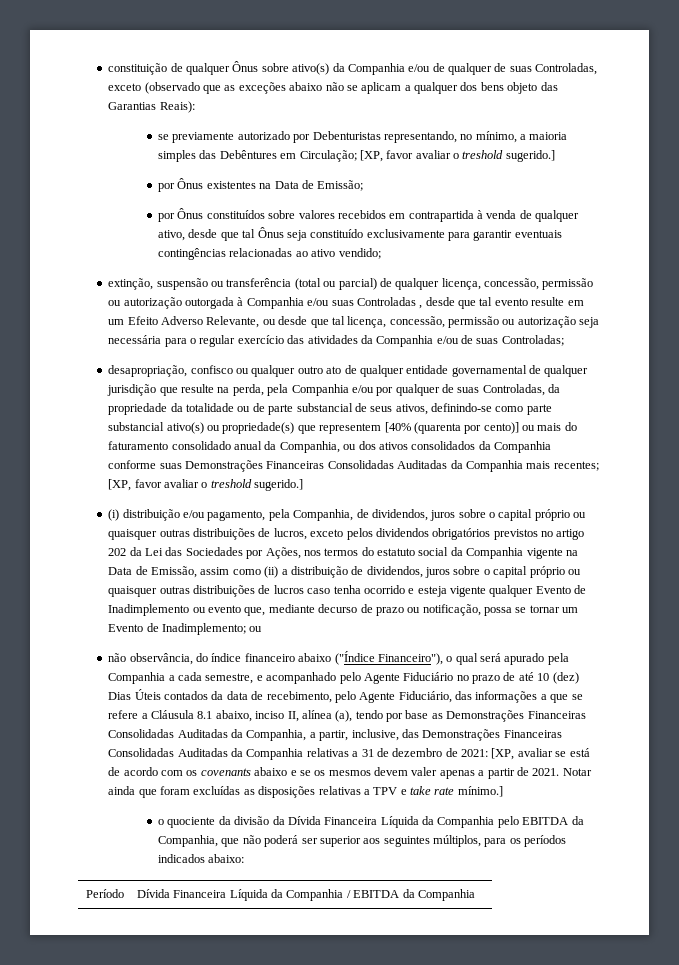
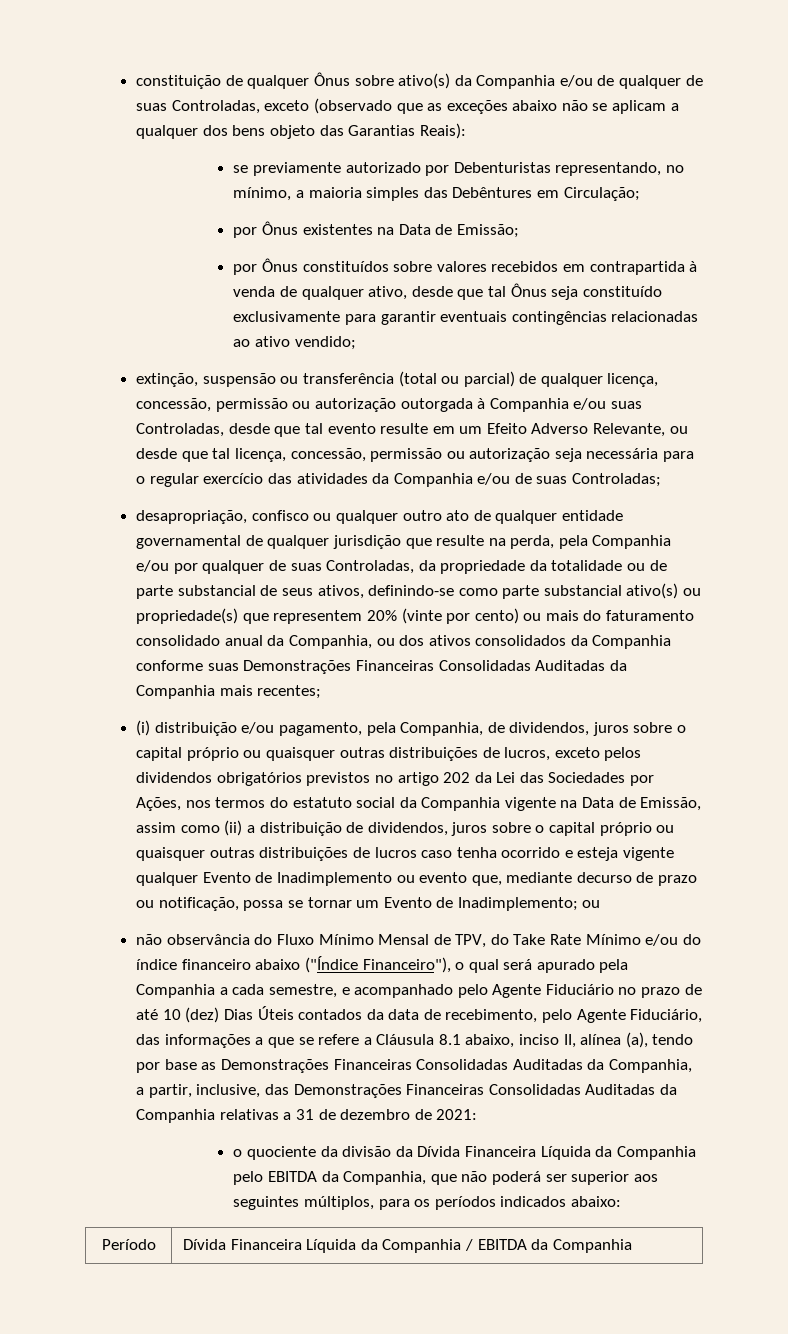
- se previamente autorizado por Debenturistas representando, no mínimo, a maioria simples das Debêntures em Circulação; [XP, favor avaliar o treshold sugerido.]
+ se previamente autorizado por Debenturistas representando, no mínimo, a maioria simples das Debêntures em Circulação;
- extinção, suspensão ou transferência (total ou parcial) de qualquer licença, concessão, permissão ou autorização outorgada à Companhia e/ou suas Controladas , desde que tal evento resulte em um Efeito Adverso Relevante, ou desde que tal licença, concessão, permissão ou autorização seja necessária para o regular exercício das atividades da Companhia e/ou de suas Controladas;
+ extinção, suspensão ou transferência (total ou parcial) de qualquer licença, concessão, permissão ou autorização outorgada à Companhia e/ou suas Controladas, desde que tal evento resulte em um Efeito Adverso Relevante, ou desde que tal licença, concessão, permissão ou autorização seja necessária para o regular exercício das atividades da Companhia e/ou de suas Controladas;
- desapropriação, confisco ou qualquer outro ato de qualquer entidade governamental de qualquer jurisdição que resulte na perda, pela Companhia e/ou por qualquer de suas Controladas, da propriedade da totalidade ou de parte substancial de seus ativos, definindo-se como parte substancial ativo(s) ou propriedade(s) que representem [40% (quarenta por cento)] ou mais do faturamento consolidado anual da Companhia, ou dos ativos consolidados da Companhia conforme suas Demonstrações Financeiras Consolidadas Auditadas da Companhia mais recentes; [XP, favor avaliar o treshold sugerido.]
+ desapropriação, confisco ou qualquer outro ato de qualquer entidade governamental de qualquer jurisdição que resulte na perda, pela Companhia e/ou por qualquer de suas Controladas, da propriedade da totalidade ou de parte substancial de seus ativos, definindo-se como parte substancial ativo(s) ou propriedade(s) que representem 20% (vinte por cento) ou mais do faturamento consolidado anual da Companhia, ou dos ativos consolidados da Companhia conforme suas Demonstrações Financeiras Consolidadas Auditadas da Companhia mais recentes;
- não observância, do índice financeiro abaixo ("Índice Financeiro"), o qual será apurado pela Companhia a cada semestre, e acompanhado pelo Agente Fiduciário no prazo de até 10 (dez) Dias Úteis contados da data de recebimento, pelo Agente Fiduciário, das informações a que se refere a Cláusula 8.1 abaixo, inciso II, alínea (a), tendo por base as Demonstrações Financeiras Consolidadas Auditadas da Companhia, a partir, inclusive, das Demonstrações Financeiras Consolidadas Auditadas da Companhia relativas a 31 de dezembro de 2021: [XP, avaliar se está de acordo com os covenants abaixo e se os mesmos devem valer apenas a partir de 2021. Notar ainda que foram excluídas as disposições relativas a TPV e take rate mínimo.]
+ não observância do Fluxo Mínimo Mensal de TPV, do Take Rate Mínimo e/ou do índice financeiro abaixo ("Índice Financeiro"), o qual será apurado pela Companhia a cada semestre, e acompanhado pelo Agente Fiduciário no prazo de até 10 (dez) Dias Úteis contados da data de recebimento, pelo Agente Fiduciário, das informações a que se refere a Cláusula 8.1 abaixo, inciso II, alínea (a), tendo por base as Demonstrações Financeiras Consolidadas Auditadas da Companhia, a partir, inclusive, das Demonstrações Financeiras Consolidadas Auditadas da Companhia relativas a 31 de dezembro de 2021:

